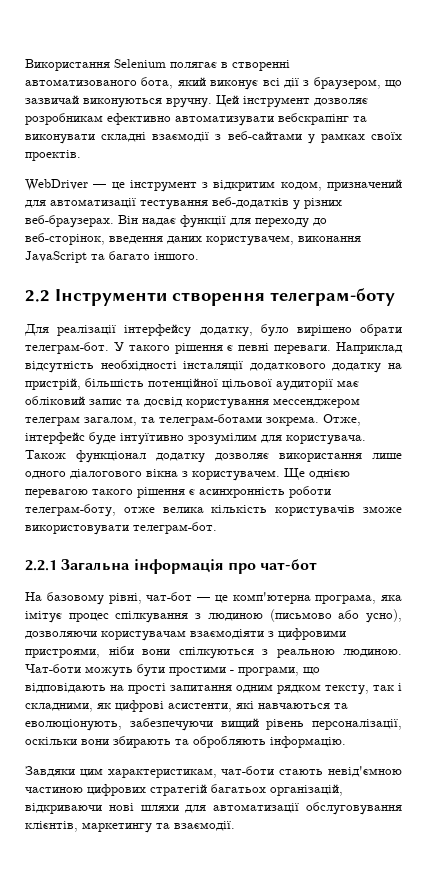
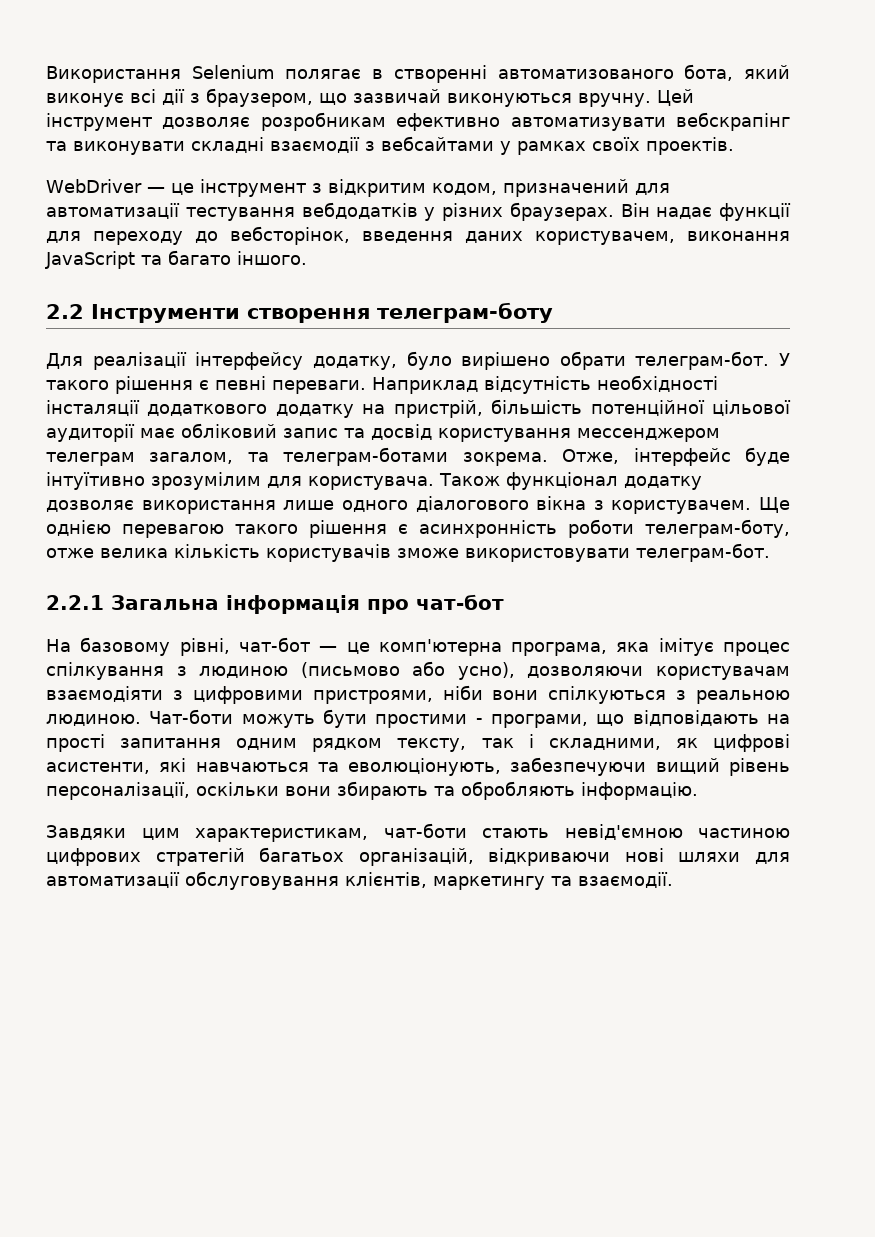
- Цей інструмент дозволяє розробникам ефективно автоматизувати вебскрапінг та виконувати складні взаємодії з веб-сайтами у рамках своїх проектів.
+ Цей інструмент дозволяє розробникам ефективно автоматизувати вебскрапінг та виконувати складні взаємодії з вебсайтами у рамках своїх проектів.
- WebDriver — це інструмент з відкритим кодом, призначений для автоматизації тестування веб-додатків у різних веб-браузерах.
+ WebDriver — це інструмент з відкритим кодом, призначений для автоматизації тестування вебдодатків у різних браузерах.
- Він надає функції для переходу до веб-сторінок, введення даних користувачем, виконання JavaScript та багато іншого.
+ Він надає функції для переходу до вебсторінок, введення даних користувачем, виконання JavaScript та багато іншого.

